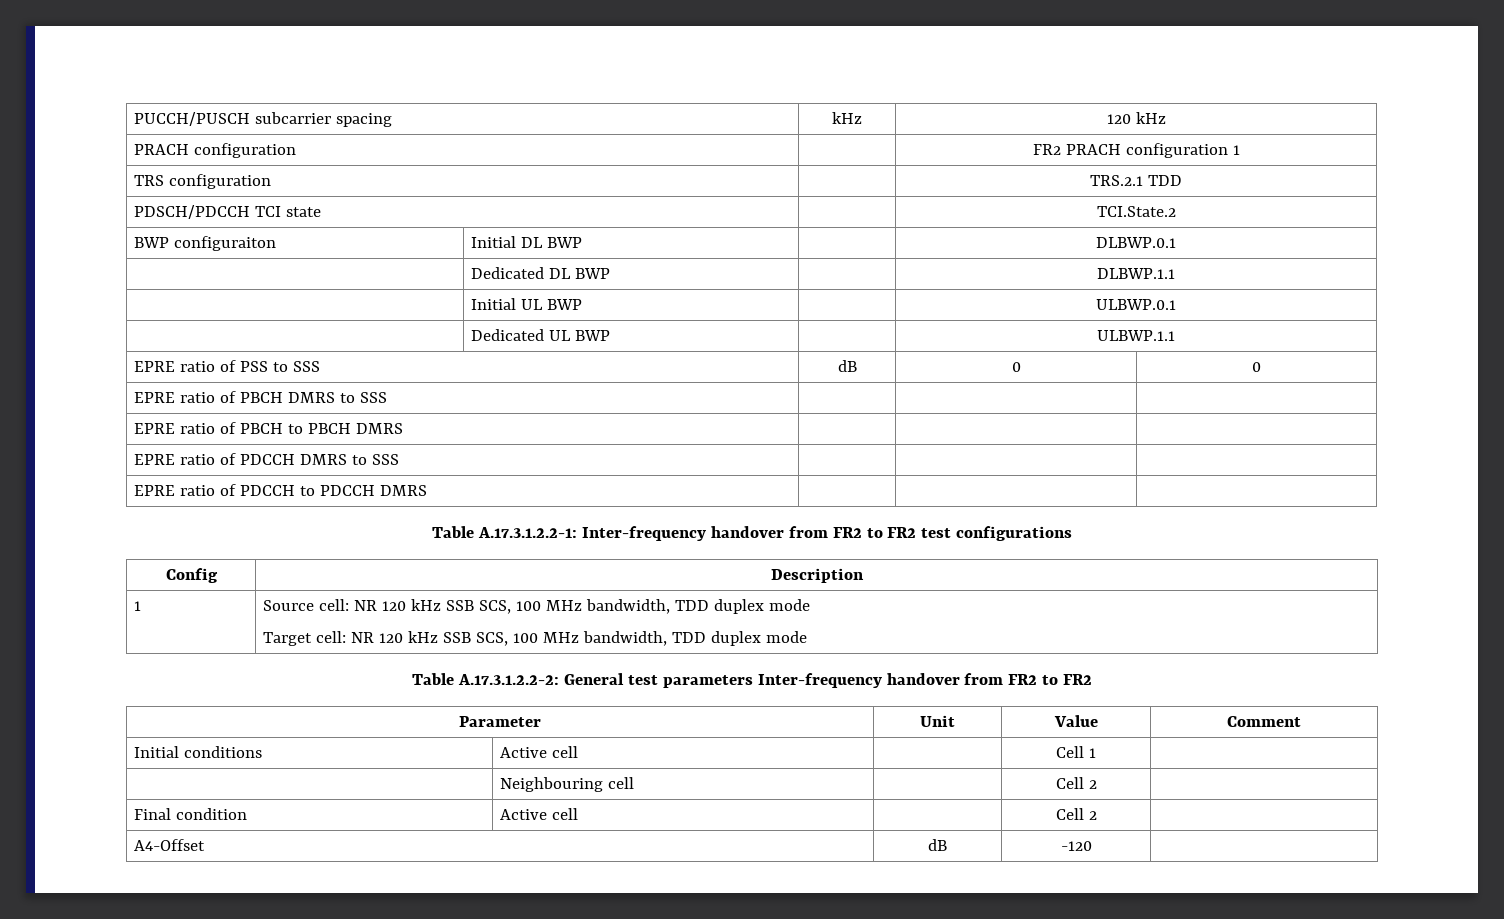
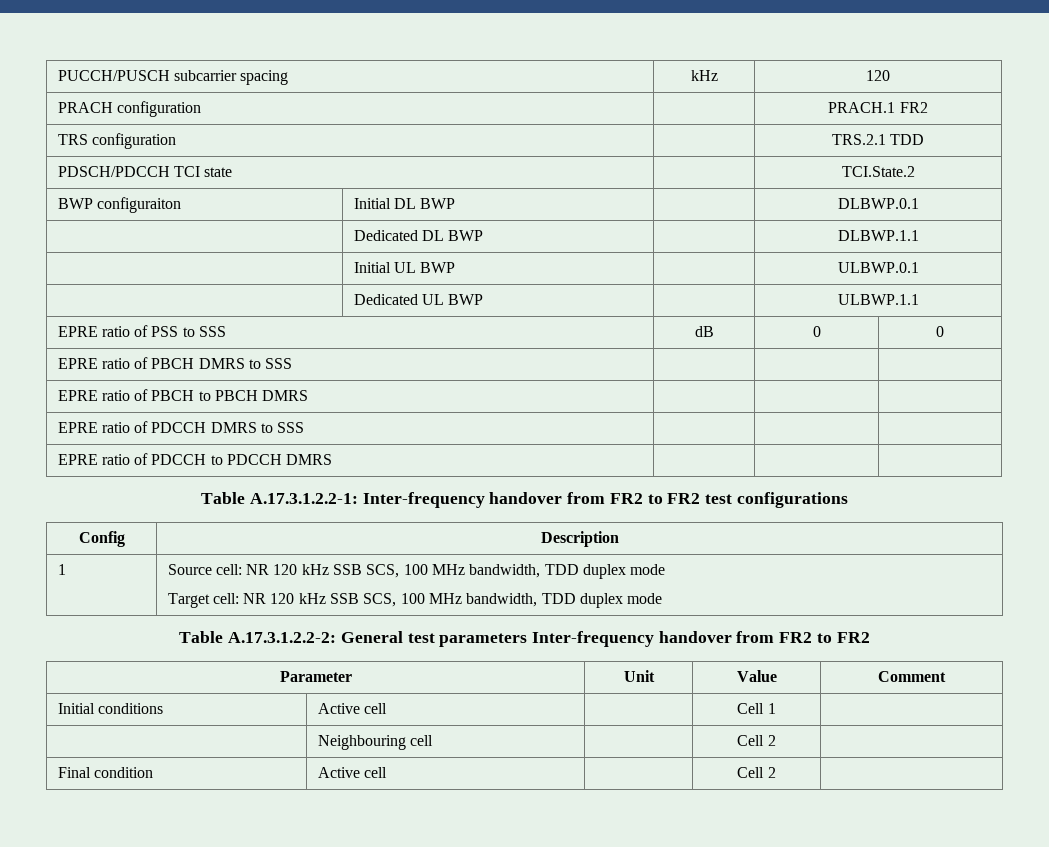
- PUCCH/PUSCH subcarrier spacing | kHz | 120 kHz
+ PUCCH/PUSCH subcarrier spacing | kHz | 120
- PRACH configuration | | FR2 PRACH configuration 1
+ PRACH configuration | | PRACH.1 FR2
- A4-Offset | dB | -120 |

